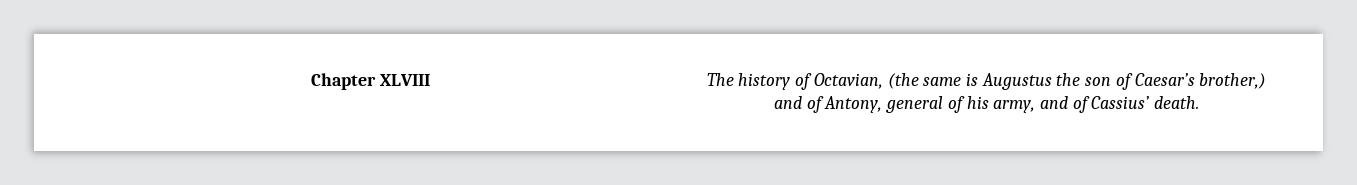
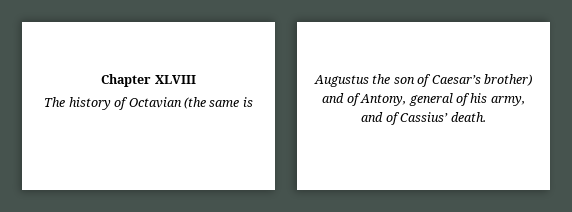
- The history of Octavian, (the same is Augustus the son of Caesar’s brother,) and of Antony, general of his army, and of Cassius’ death.
+ The history of Octavian (the same is Augustus the son of Caesar’s brother) and of Antony, general of his army, and of Cassius’ death.

